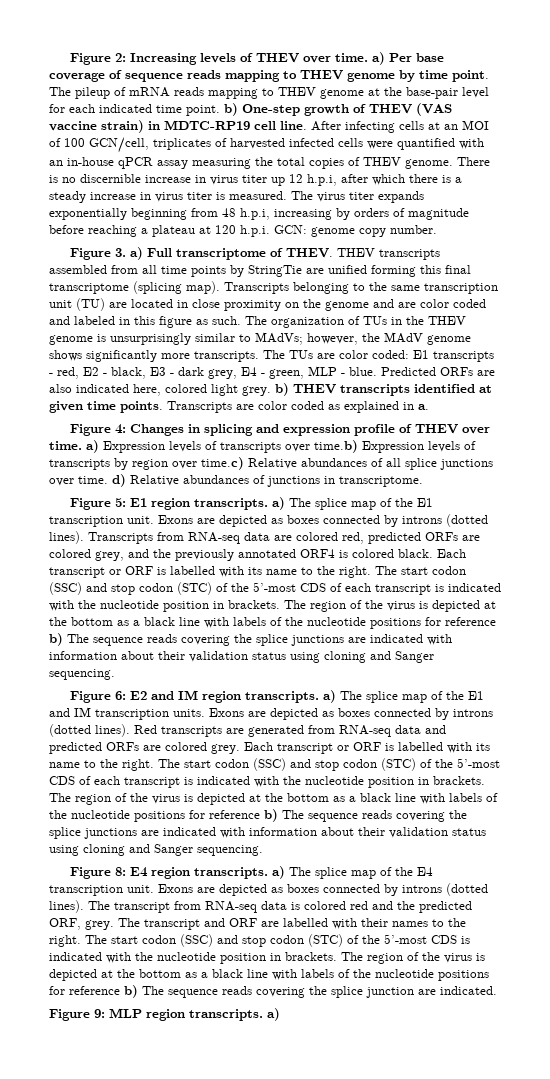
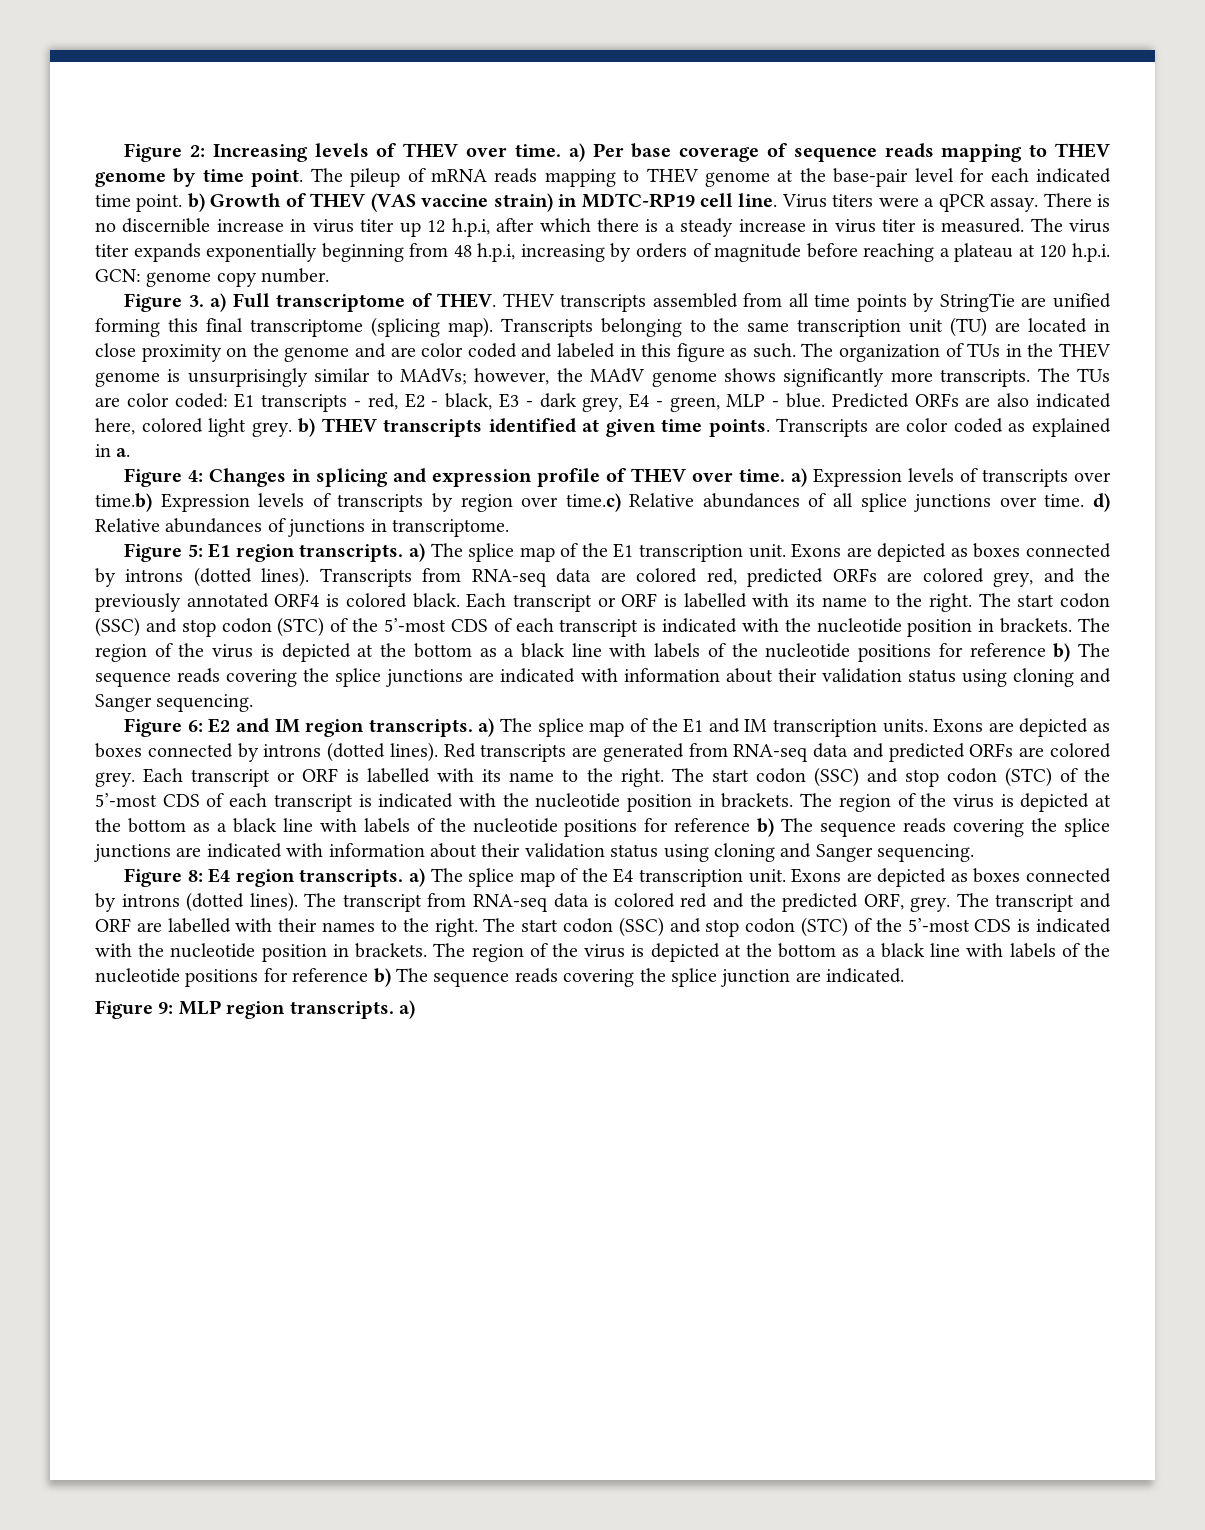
- The pileup of mRNA reads mapping to THEV genome at the base-pair level for each indicated time point. b) One-step growth of THEV (VAS vaccine strain) in MDTC-RP19 cell line.
+ The pileup of mRNA reads mapping to THEV genome at the base-pair level for each indicated time point. b) Growth of THEV (VAS vaccine strain) in MDTC-RP19 cell line.
- After infecting cells at an MOI of 100 GCN/cell, triplicates of harvested infected cells were quantified with an in-house qPCR assay measuring the total copies of THEV genome.
+ Virus titers were a qPCR assay.

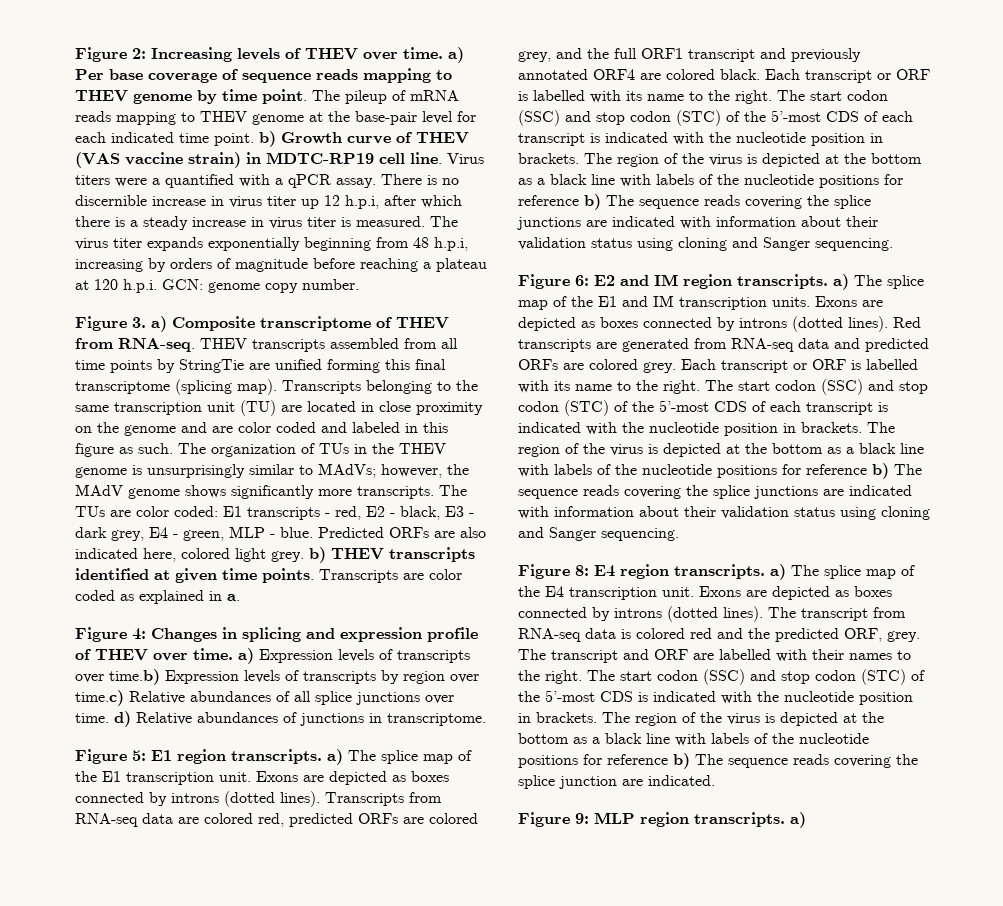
- The pileup of mRNA reads mapping to THEV genome at the base-pair level for each indicated time point. b) Growth of THEV (VAS vaccine strain) in MDTC-RP19 cell line.
+ The pileup of mRNA reads mapping to THEV genome at the base-pair level for each indicated time point. b) Growth curve of THEV (VAS vaccine strain) in MDTC-RP19 cell line.
- Virus titers were a qPCR assay.
+ Virus titers were a quantified with a qPCR assay.
- Figure 3. a) Full transcriptome of THEV.
+ Figure 3. a) Composite transcriptome of THEV from RNA-seq.
- Transcripts from RNA-seq data are colored red, predicted ORFs are colored grey, and the previously annotated ORF4 is colored black.
+ Transcripts from RNA-seq data are colored red, predicted ORFs are colored grey, and the full ORF1 transcript and previously annotated ORF4 are colored black.

